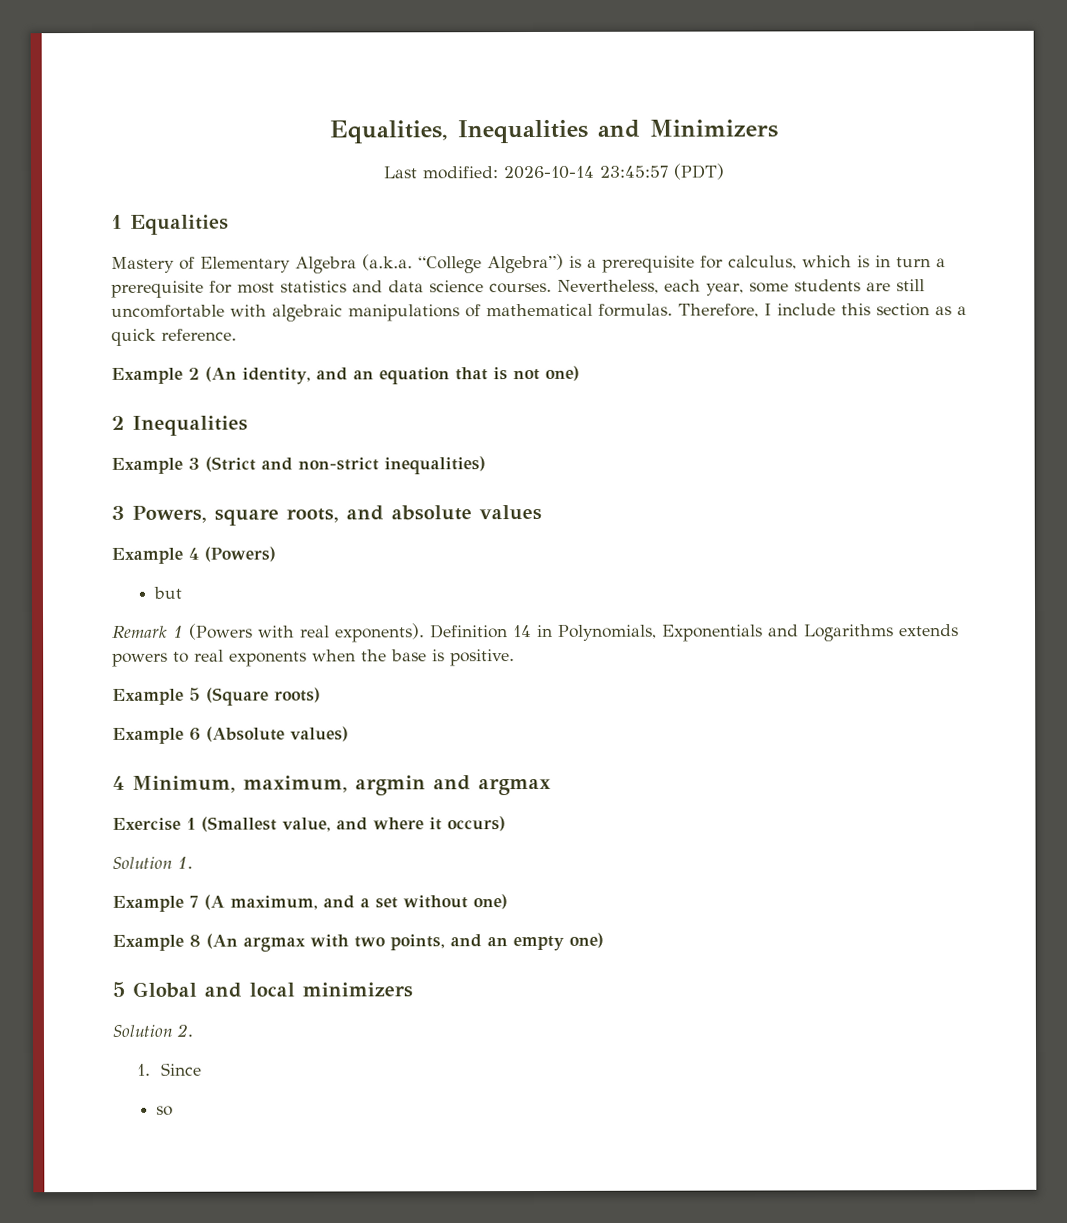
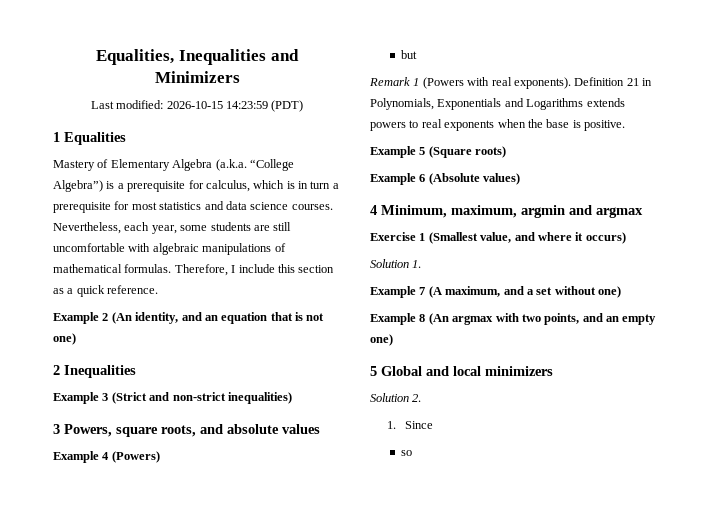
- Last modified: 2026-10-14 23:45:57 (PDT)
+ Last modified: 2026-10-15 14:23:59 (PDT)
- Definition 14 in Polynomials, Exponentials and Logarithms extends powers to real exponents when the base is positive.
+ Definition 21 in Polynomials, Exponentials and Logarithms extends powers to real exponents when the base is positive.

